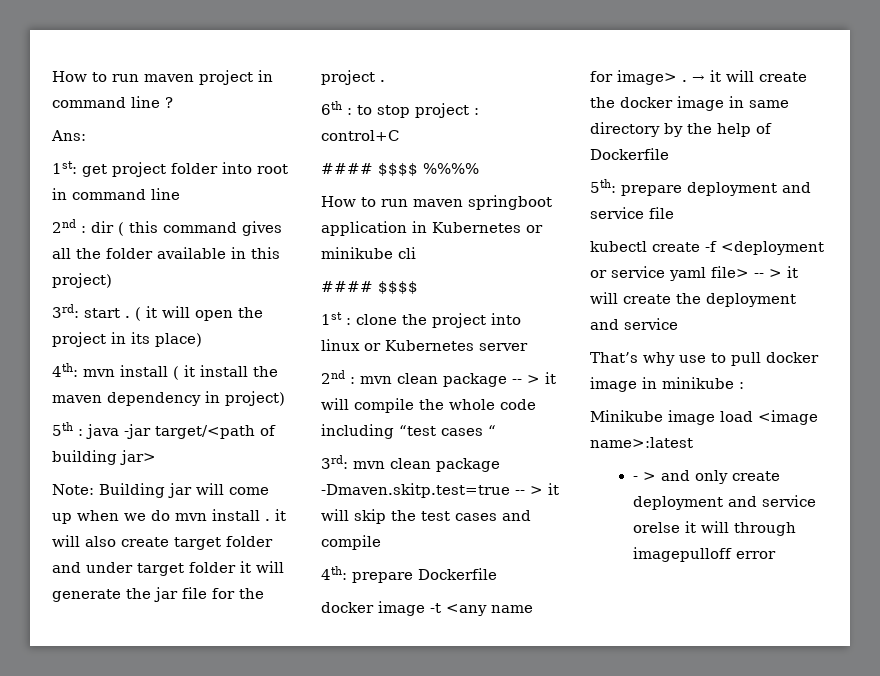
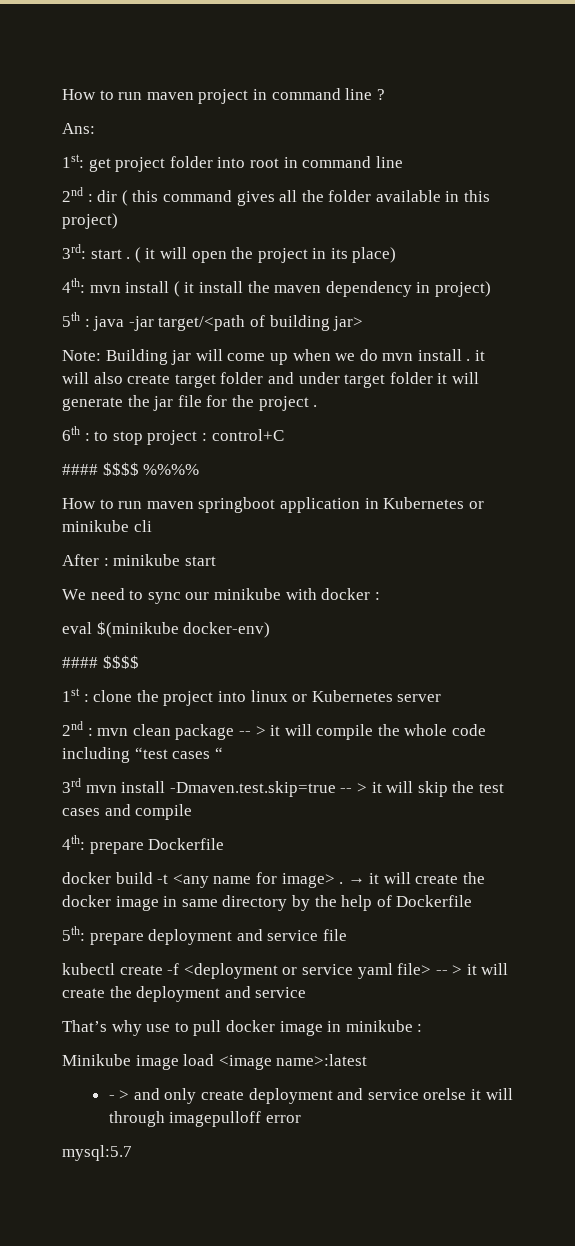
+ After : minikube start
+ We need to sync our minikube with docker :
+ eval $(minikube docker-env)
- 3rd: mvn clean package -Dmaven.skitp.test=true -- > it will skip the test cases and compile
+ 3rd mvn install -Dmaven.test.skip=true -- > it will skip the test cases and compile
- docker image -t <any name for image> .
+ docker build -t <any name for image> .
+ mysql:5.7

